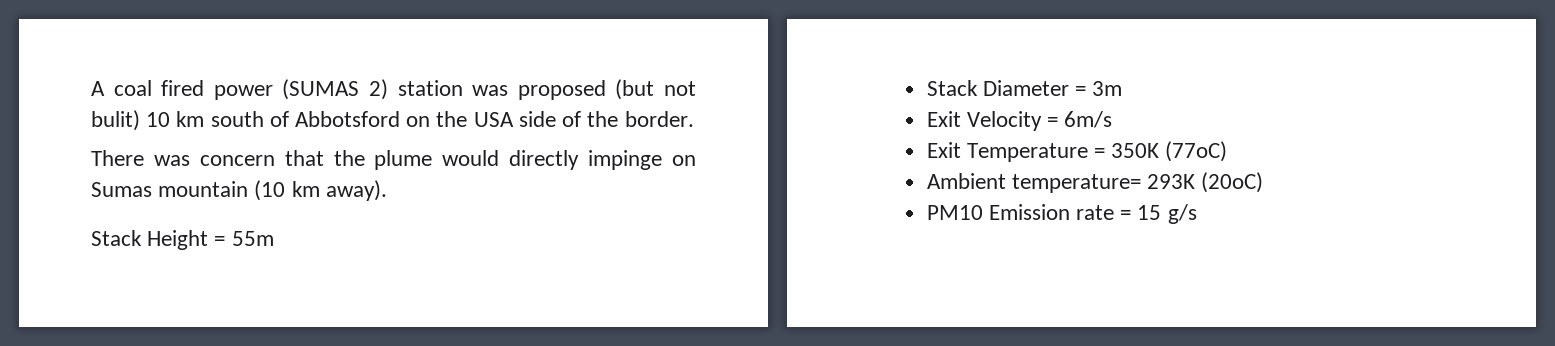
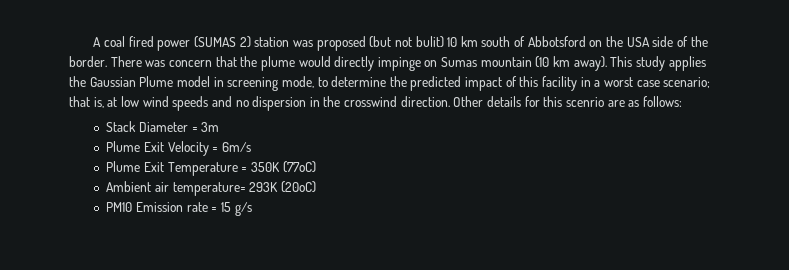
- A coal fired power (SUMAS 2) station was proposed (but not bulit) 10 km south of Abbotsford on the USA side of the border.
- There was concern that the plume would directly impinge on Sumas mountain (10 km away).
- Stack Height = 55m
+ A coal fired power (SUMAS 2) station was proposed (but not bulit) 10 km south of Abbotsford on the USA side of the border. There was concern that the plume would directly impinge on Sumas mountain (10 km away). This study applies the Gaussian Plume model in screening mode, to determine the predicted impact of this facility in a worst case scenario; that is, at low wind speeds and no dispersion in the crosswind direction. Other details for this scenrio are as follows:
- Exit Velocity = 6m/s
+ Plume Exit Velocity = 6m/s
- Exit Temperature = 350K (77oC)
+ Plume Exit Temperature = 350K (77oC)
- Ambient temperature= 293K (20oC)
+ Ambient air temperature= 293K (20oC)

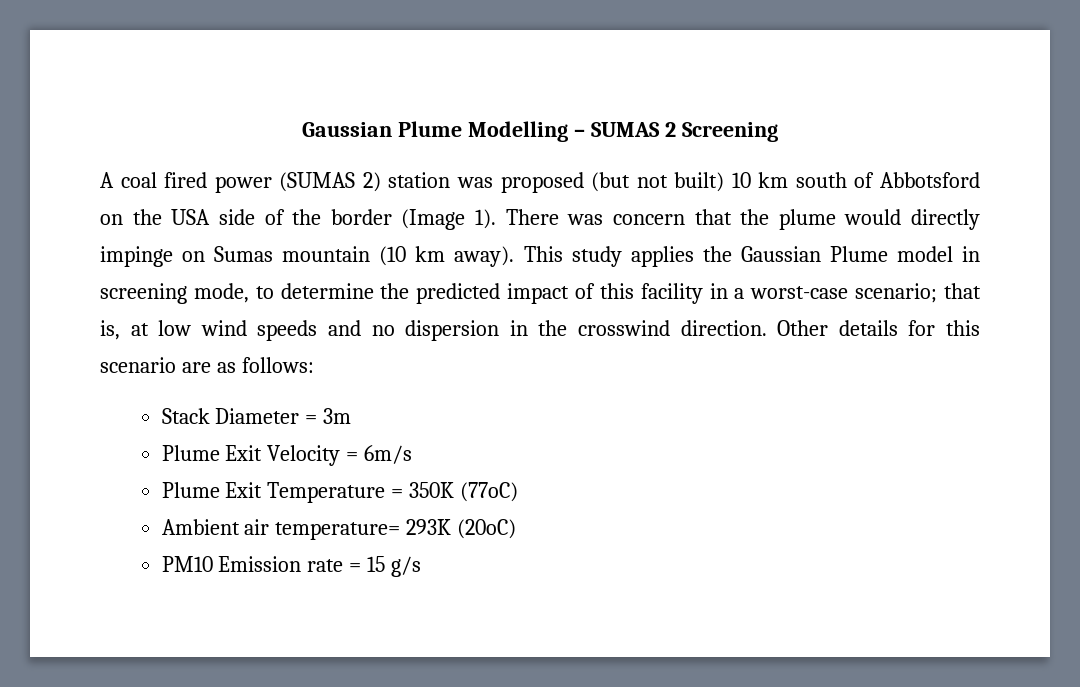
+ Gaussian Plume Modelling – SUMAS 2 Screening
- A coal fired power (SUMAS 2) station was proposed (but not bulit) 10 km south of Abbotsford on the USA side of the border.
+ A coal fired power (SUMAS 2) station was proposed (but not built) 10 km south of Abbotsford on the USA side of the border (Image 1).
- This study applies the Gaussian Plume model in screening mode, to determine the predicted impact of this facility in a worst case scenario; that is, at low wind speeds and no dispersion in the crosswind direction.
+ This study applies the Gaussian Plume model in screening mode, to determine the predicted impact of this facility in a worst-case scenario; that is, at low wind speeds and no dispersion in the crosswind direction.
- Other details for this scenrio are as follows:
+ Other details for this scenario are as follows:

